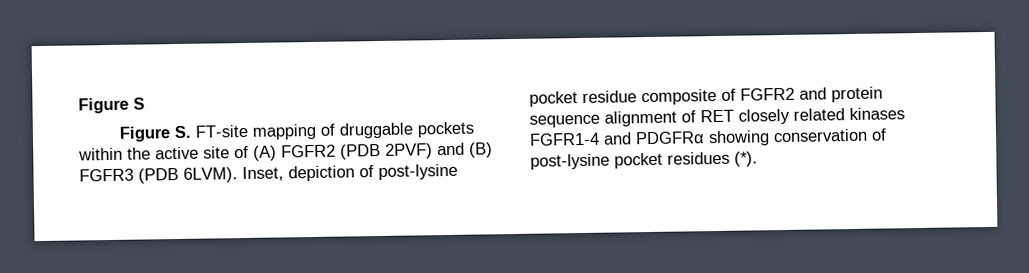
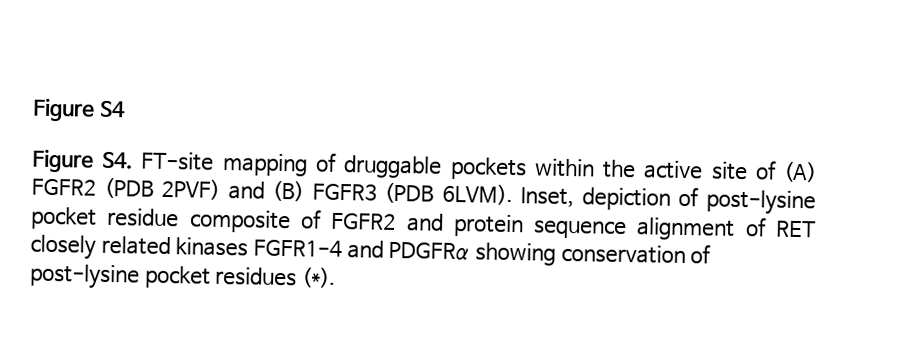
- Figure S
- Figure S. FT-site mapping of druggable pockets within the active site of (A) FGFR2 (PDB 2PVF) and (B) FGFR3 (PDB 6LVM).
+ Figure S4
+ Figure S4. FT-site mapping of druggable pockets within the active site of (A) FGFR2 (PDB 2PVF) and (B) FGFR3 (PDB 6LVM).

